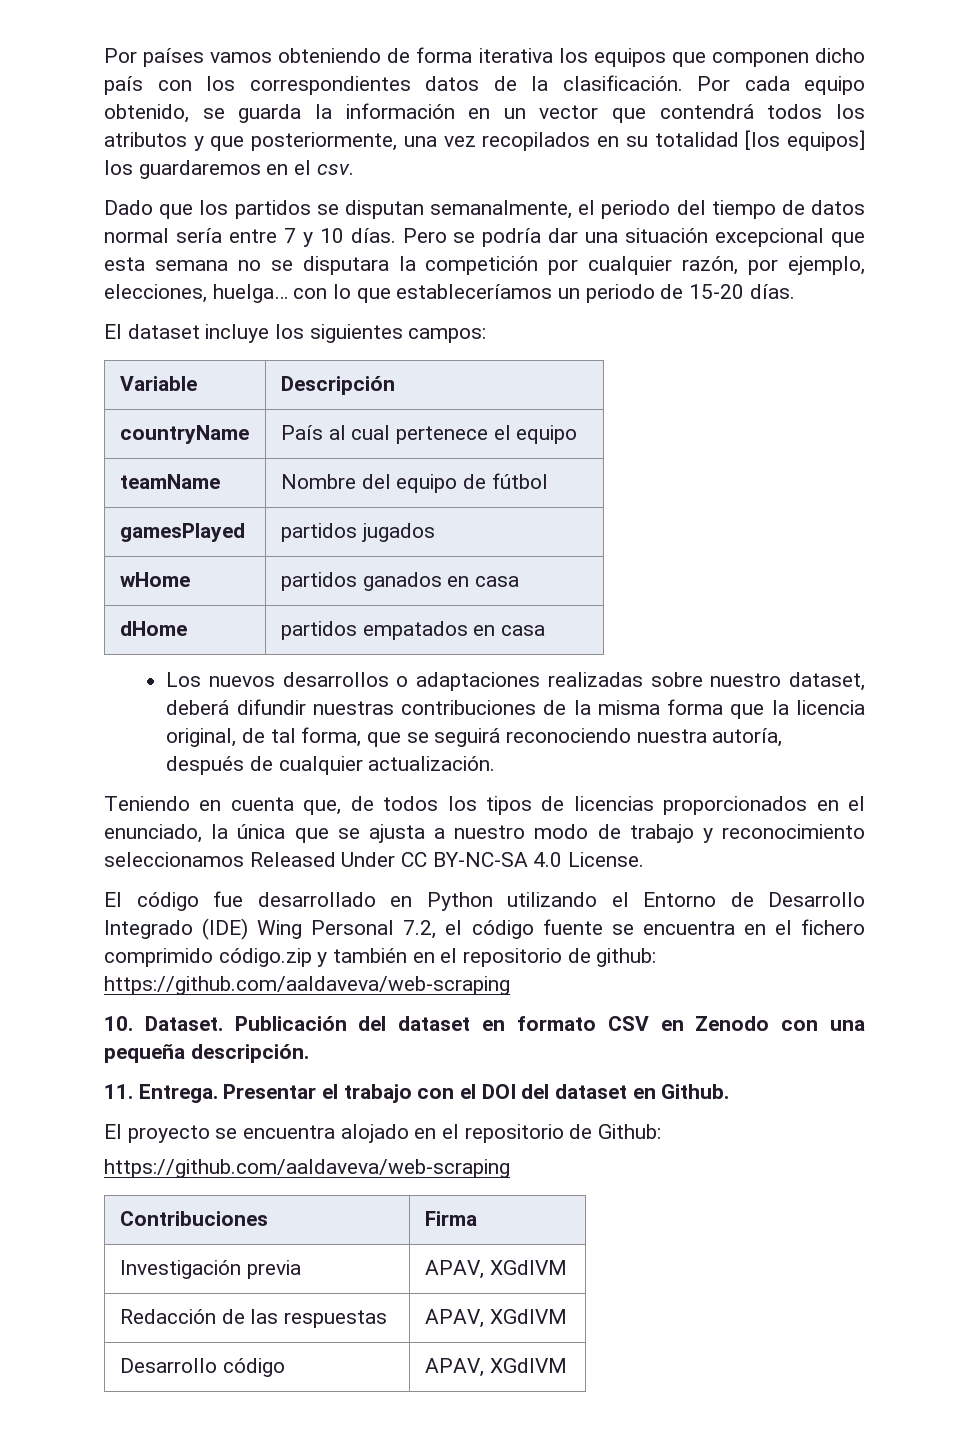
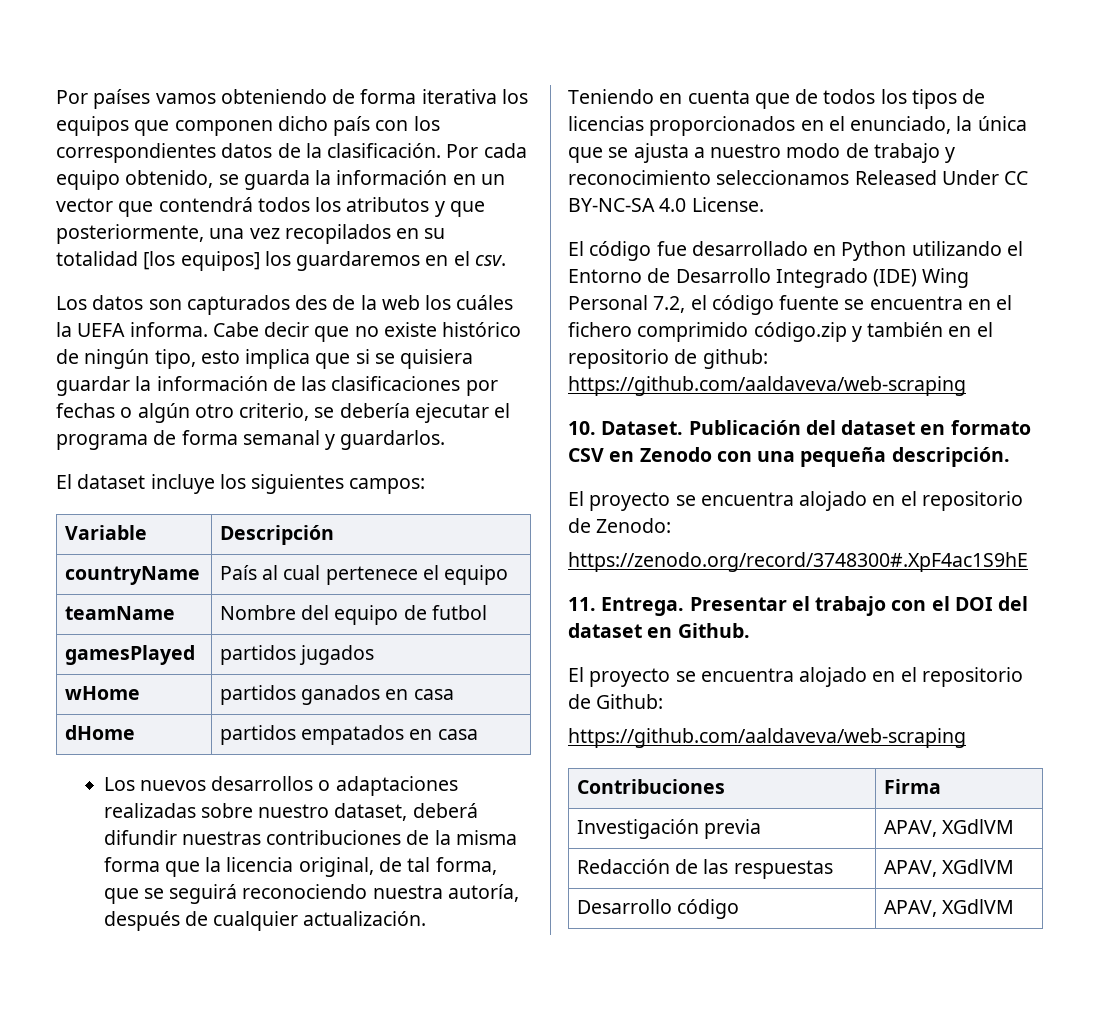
- Dado que los partidos se disputan semanalmente, el periodo del tiempo de datos normal sería entre 7 y 10 días. Pero se podría dar una situación excepcional que esta semana no se disputara la competición por cualquier razón, por ejemplo, elecciones, huelga… con lo que estableceríamos un periodo de 15-20 días.
+ Los datos son capturados des de la web los cuáles la UEFA informa. Cabe decir que no existe histórico de ningún tipo, esto implica que si se quisiera guardar la información de las clasificaciones por fechas o algún otro criterio, se debería ejecutar el programa de forma semanal y guardarlos.
- teamName | Nombre del equipo de fútbol
+ teamName | Nombre del equipo de futbol
- Teniendo en cuenta que, de todos los tipos de licencias proporcionados en el enunciado, la única que se ajusta a nuestro modo de trabajo y reconocimiento seleccionamos Released Under CC BY-NC-SA 4.0 License.
+ Teniendo en cuenta que de todos los tipos de licencias proporcionados en el enunciado, la única que se ajusta a nuestro modo de trabajo y reconocimiento seleccionamos Released Under CC BY-NC-SA 4.0 License.
+ El proyecto se encuentra alojado en el repositorio de Zenodo:
+ https://zenodo.org/record/3748300#.XpF4ac1S9hE

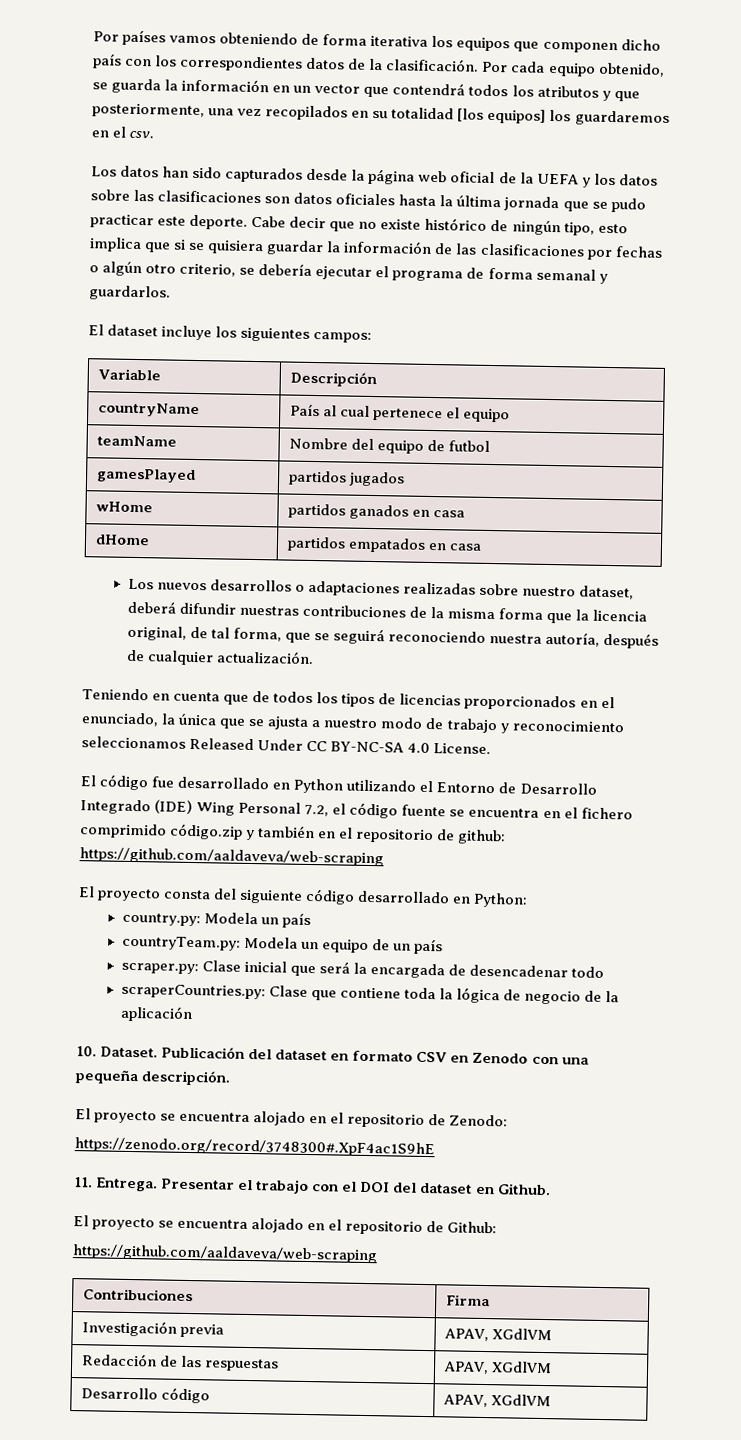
- Los datos son capturados des de la web los cuáles la UEFA informa.
+ Los datos han sido capturados desde la página web oficial de la UEFA y los datos sobre las clasificaciones son datos oficiales hasta la última jornada que se pudo practicar este deporte.
+ El proyecto consta del siguiente código desarrollado en Python:
+ country.py: Modela un país
+ countryTeam.py: Modela un equipo de un país
+ scraper.py: Clase inicial que será la encargada de desencadenar todo
+ scraperCountries.py: Clase que contiene toda la lógica de negocio de la aplicación

